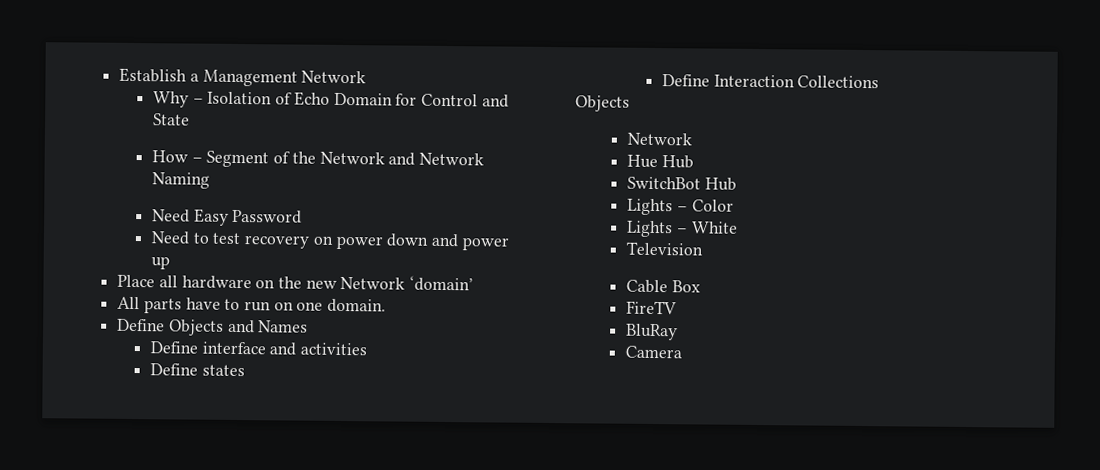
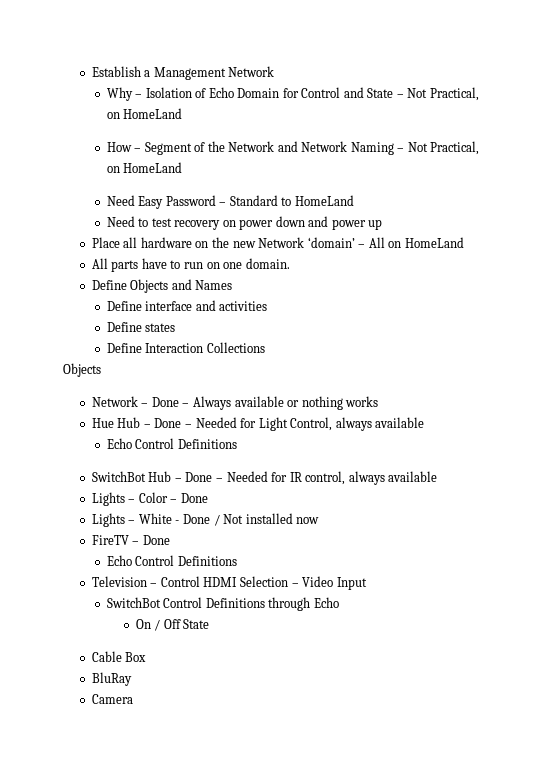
- Why – Isolation of Echo Domain for Control and State
+ Why – Isolation of Echo Domain for Control and State – Not Practical, on HomeLand
- How – Segment of the Network and Network Naming
+ How – Segment of the Network and Network Naming – Not Practical, on HomeLand
- Need Easy Password
+ Need Easy Password – Standard to HomeLand
- Place all hardware on the new Network ‘domain’
+ Place all hardware on the new Network ‘domain’ – All on HomeLand
  Define Interaction Collections
  Objects
- Network
- Hue Hub
- SwitchBot Hub
+ Network – Done – Always available or nothing works
+ Hue Hub – Done – Needed for Light Control, always available
+ Echo Control Definitions
+ SwitchBot Hub – Done – Needed for IR control, always available
- Lights – Color
+ Lights – Color – Done
- Lights – White
- Television
+ Lights – White - Done / Not installed now
+ FireTV – Done
+ Echo Control Definitions
+ Television – Control HDMI Selection – Video Input
+ SwitchBot Control Definitions through Echo
+ On / Off State
- FireTV

